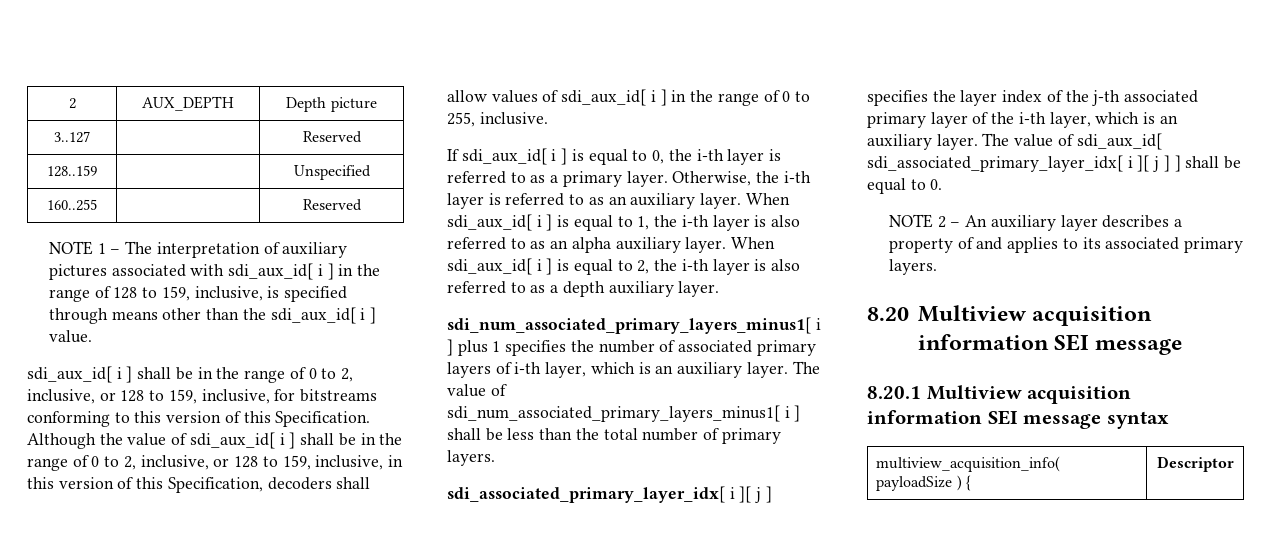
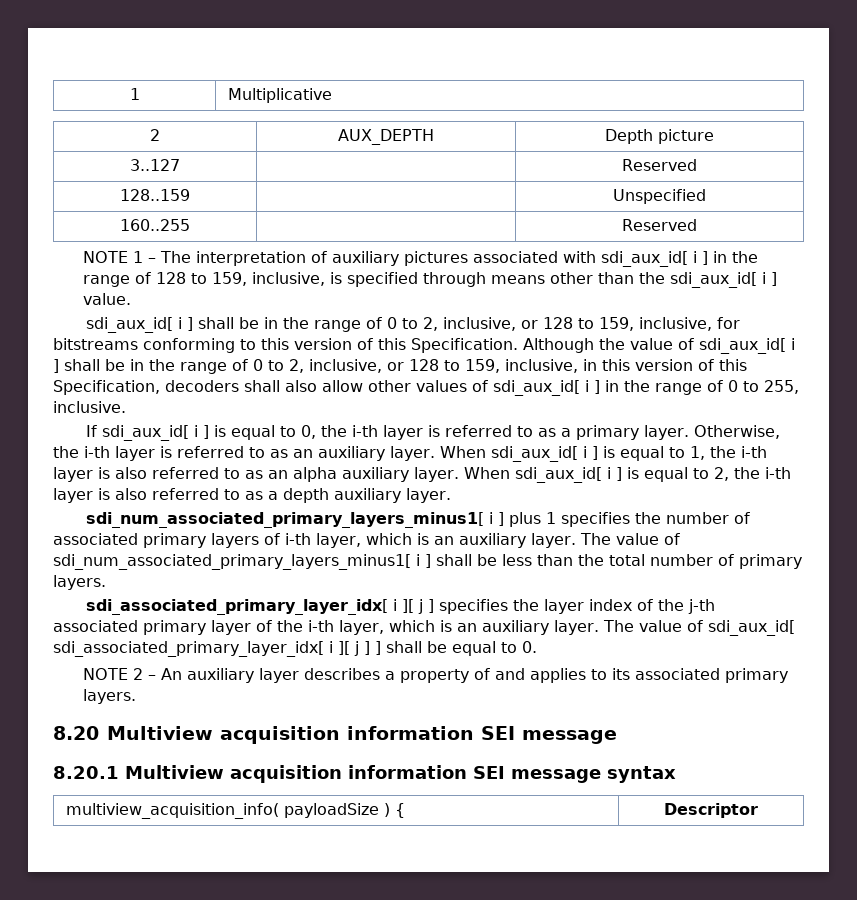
+ 1 | Multiplicative
- Although the value of sdi_aux_id[ i ] shall be in the range of 0 to 2, inclusive, or 128 to 159, inclusive, in this version of this Specification, decoders shall allow values of sdi_aux_id[ i ] in the range of 0 to 255, inclusive.
+ Although the value of sdi_aux_id[ i ] shall be in the range of 0 to 2, inclusive, or 128 to 159, inclusive, in this version of this Specification, decoders shall also allow other values of sdi_aux_id[ i ] in the range of 0 to 255, inclusive.

